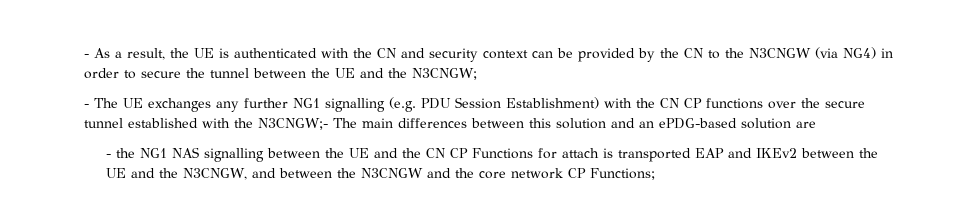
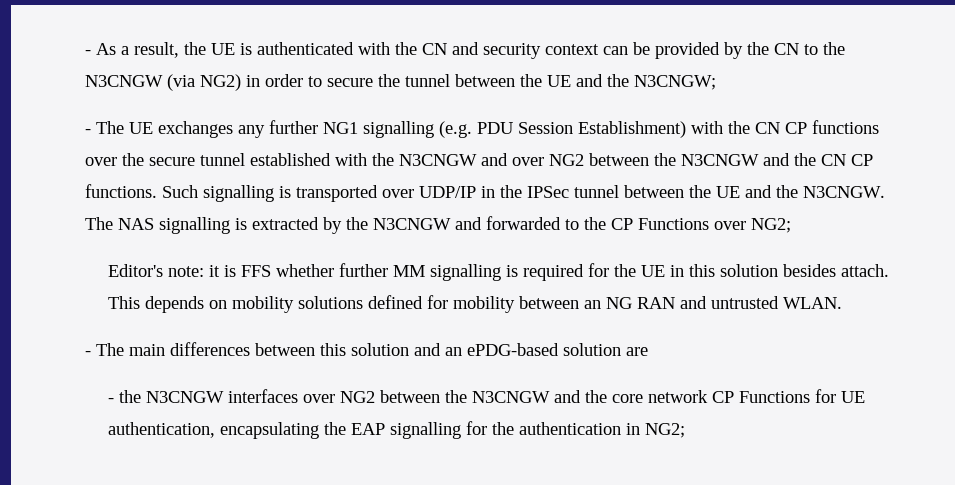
- - As a result, the UE is authenticated with the CN and security context can be provided by the CN to the N3CNGW (via NG4) in order to secure the tunnel between the UE and the N3CNGW;
+ - As a result, the UE is authenticated with the CN and security context can be provided by the CN to the N3CNGW (via NG2) in order to secure the tunnel between the UE and the N3CNGW;
- - The UE exchanges any further NG1 signalling (e.g. PDU Session Establishment) with the CN CP functions over the secure tunnel established with the N3CNGW;- The main differences between this solution and an ePDG-based solution are
+ - The UE exchanges any further NG1 signalling (e.g. PDU Session Establishment) with the CN CP functions over the secure tunnel established with the N3CNGW and over NG2 between the N3CNGW and the CN CP functions. Such signalling is transported over UDP/IP in the IPSec tunnel between the UE and the N3CNGW. The NAS signalling is extracted by the N3CNGW and forwarded to the CP Functions over NG2;
+ Editor's note: it is FFS whether further MM signalling is required for the UE in this solution besides attach. This depends on mobility solutions defined for mobility between an NG RAN and untrusted WLAN.
+ - The main differences between this solution and an ePDG-based solution are
- - the NG1 NAS signalling between the UE and the CN CP Functions for attach is transported EAP and IKEv2 between the UE and the N3CNGW, and between the N3CNGW and the core network CP Functions;
+ - the N3CNGW interfaces over NG2 between the N3CNGW and the core network CP Functions for UE authentication, encapsulating the EAP signalling for the authentication in NG2;

